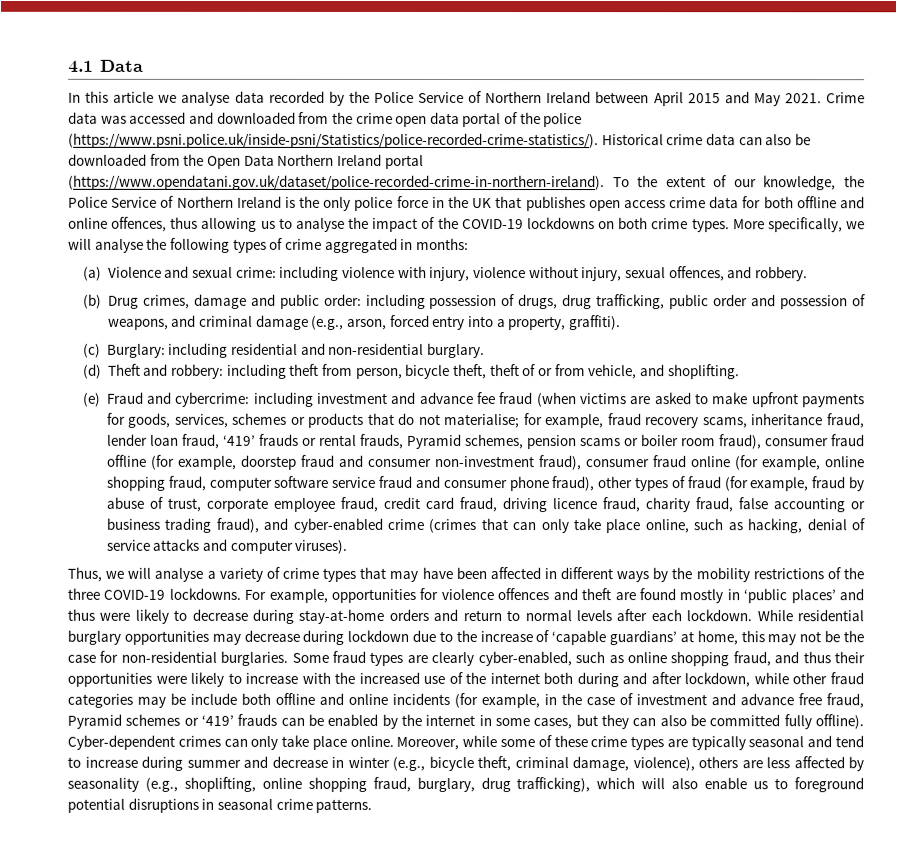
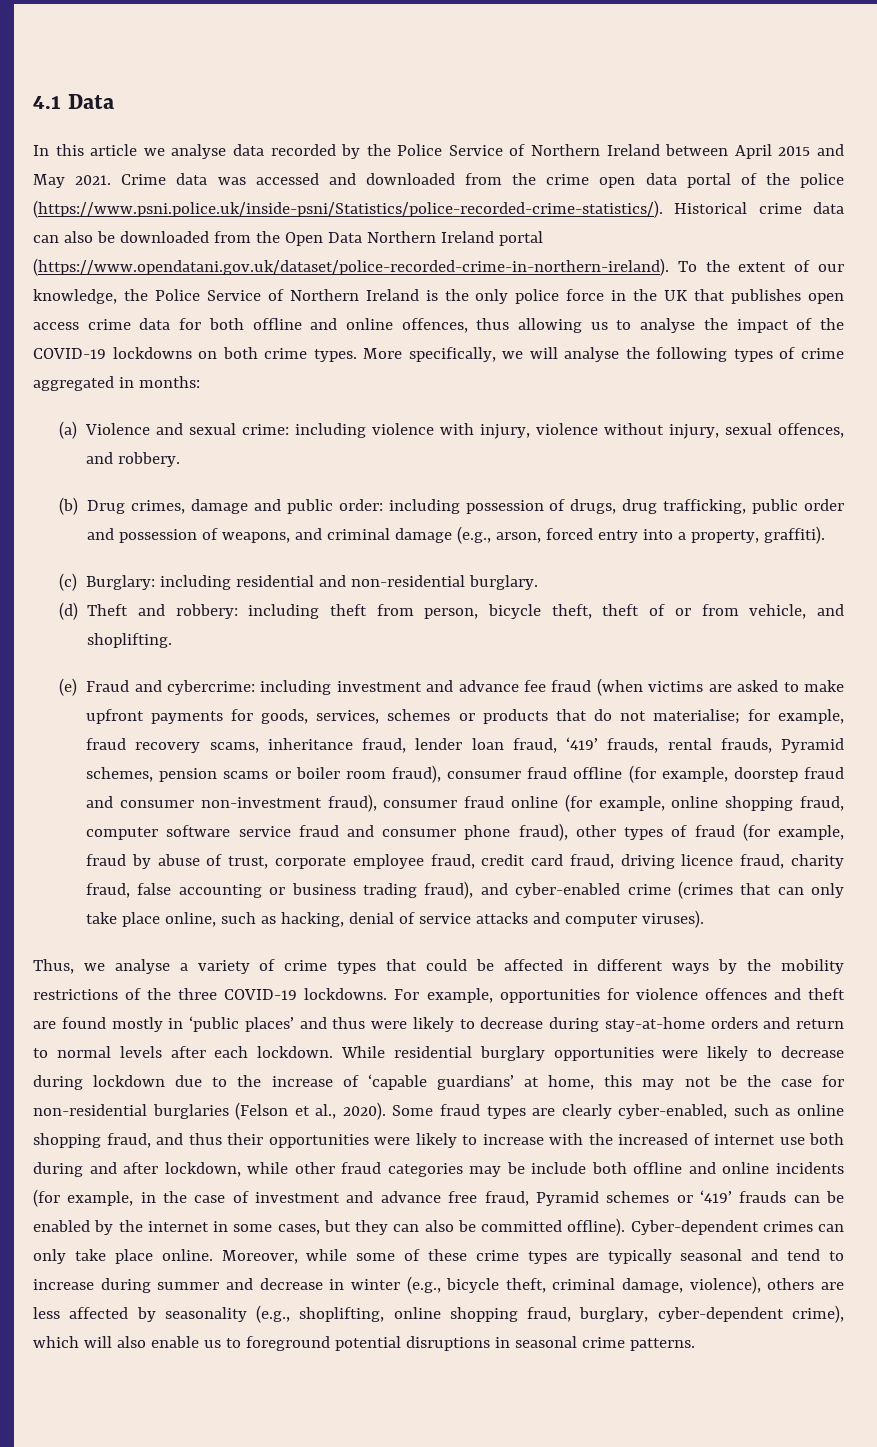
- for example, fraud recovery scams, inheritance fraud, lender loan fraud, ‘419’ frauds or rental frauds, Pyramid schemes, pension scams or boiler room fraud), consumer fraud offline (for example, doorstep fraud and consumer non-investment fraud), consumer fraud online (for example, online shopping fraud, computer software service fraud and consumer phone fraud), other types of fraud (for example, fraud by abuse of trust, corporate employee fraud, credit card fraud, driving licence fraud, charity fraud, false accounting or business trading fraud), and cyber-enabled crime (crimes that can only take place online, such as hacking, denial of service attacks and computer viruses).
+ for example, fraud recovery scams, inheritance fraud, lender loan fraud, ‘419’ frauds, rental frauds, Pyramid schemes, pension scams or boiler room fraud), consumer fraud offline (for example, doorstep fraud and consumer non-investment fraud), consumer fraud online (for example, online shopping fraud, computer software service fraud and consumer phone fraud), other types of fraud (for example, fraud by abuse of trust, corporate employee fraud, credit card fraud, driving licence fraud, charity fraud, false accounting or business trading fraud), and cyber-enabled crime (crimes that can only take place online, such as hacking, denial of service attacks and computer viruses).
- Thus, we will analyse a variety of crime types that may have been affected in different ways by the mobility restrictions of the three COVID-19 lockdowns.
+ Thus, we analyse a variety of crime types that could be affected in different ways by the mobility restrictions of the three COVID-19 lockdowns.
- While residential burglary opportunities may decrease during lockdown due to the increase of ‘capable guardians’ at home, this may not be the case for non-residential burglaries.
+ While residential burglary opportunities were likely to decrease during lockdown due to the increase of ‘capable guardians’ at home, this may not be the case for non-residential burglaries (Felson et al., 2020).
- Some fraud types are clearly cyber-enabled, such as online shopping fraud, and thus their opportunities were likely to increase with the increased use of the internet both during and after lockdown, while other fraud categories may be include both offline and online incidents (for example, in the case of investment and advance free fraud, Pyramid schemes or ‘419’ frauds can be enabled by the internet in some cases, but they can also be committed fully offline).
+ Some fraud types are clearly cyber-enabled, such as online shopping fraud, and thus their opportunities were likely to increase with the increased of internet use both during and after lockdown, while other fraud categories may be include both offline and online incidents (for example, in the case of investment and advance free fraud, Pyramid schemes or ‘419’ frauds can be enabled by the internet in some cases, but they can also be committed offline).
- Moreover, while some of these crime types are typically seasonal and tend to increase during summer and decrease in winter (e.g., bicycle theft, criminal damage, violence), others are less affected by seasonality (e.g., shoplifting, online shopping fraud, burglary, drug trafficking), which will also enable us to foreground potential disruptions in seasonal crime patterns.
+ Moreover, while some of these crime types are typically seasonal and tend to increase during summer and decrease in winter (e.g., bicycle theft, criminal damage, violence), others are less affected by seasonality (e.g., shoplifting, online shopping fraud, burglary, cyber-dependent crime), which will also enable us to foreground potential disruptions in seasonal crime patterns.

